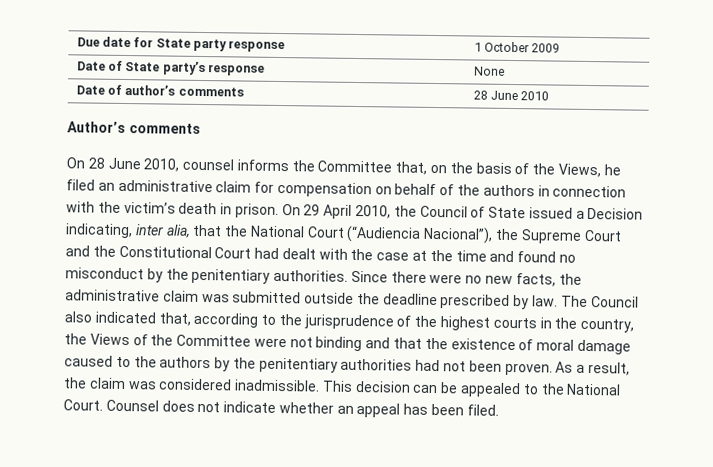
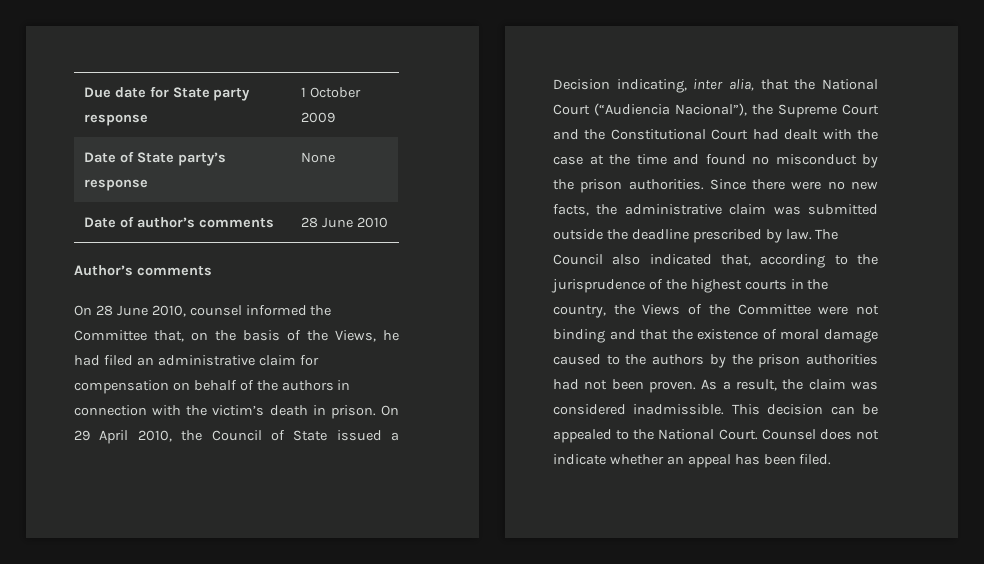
- On 28 June 2010, counsel informs the Committee that, on the basis of the Views, he filed an administrative claim for compensation on behalf of the authors in connection with the victim’s death in prison.
+ On 28 June 2010, counsel informed the Committee that, on the basis of the Views, he had filed an administrative claim for compensation on behalf of the authors in connection with the victim’s death in prison.
- On 29 April 2010, the Council of State issued a Decision indicating, inter alia, that the National Court (“Audiencia Nacional”), the Supreme Court and the Constitutional Court had dealt with the case at the time and found no misconduct by the penitentiary authorities.
+ On 29 April 2010, the Council of State issued a Decision indicating, inter alia, that the National Court (“Audiencia Nacional”), the Supreme Court and the Constitutional Court had dealt with the case at the time and found no misconduct by the prison authorities.
- The Council also indicated that, according to the jurisprudence of the highest courts in the country, the Views of the Committee were not binding and that the existence of moral damage caused to the authors by the penitentiary authorities had not been proven.
+ The Council also indicated that, according to the jurisprudence of the highest courts in the country, the Views of the Committee were not binding and that the existence of moral damage caused to the authors by the prison authorities had not been proven.

